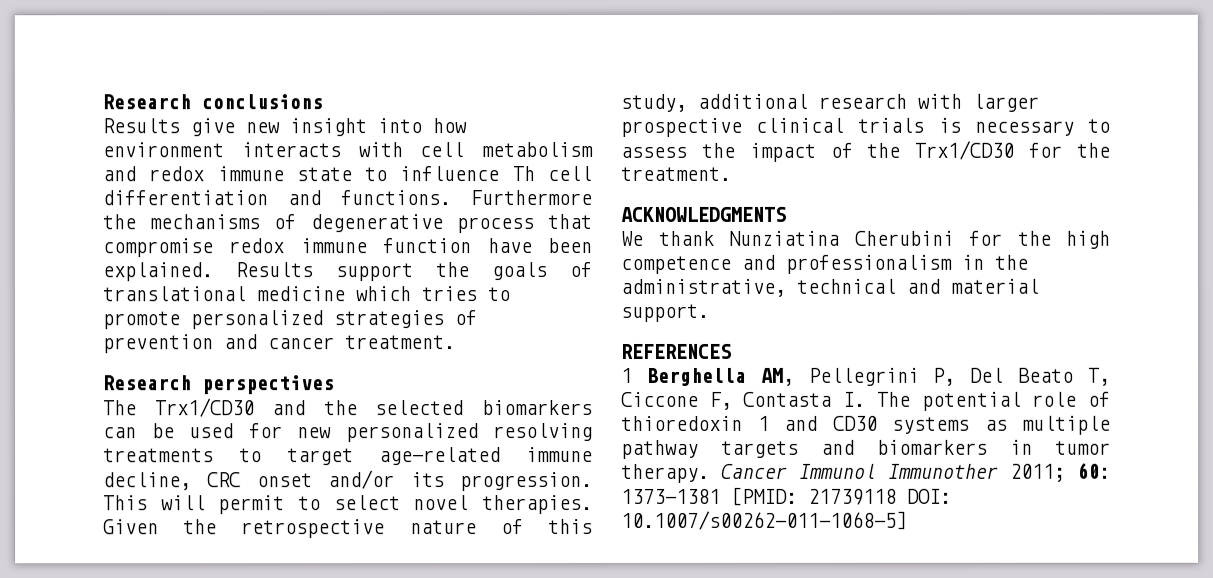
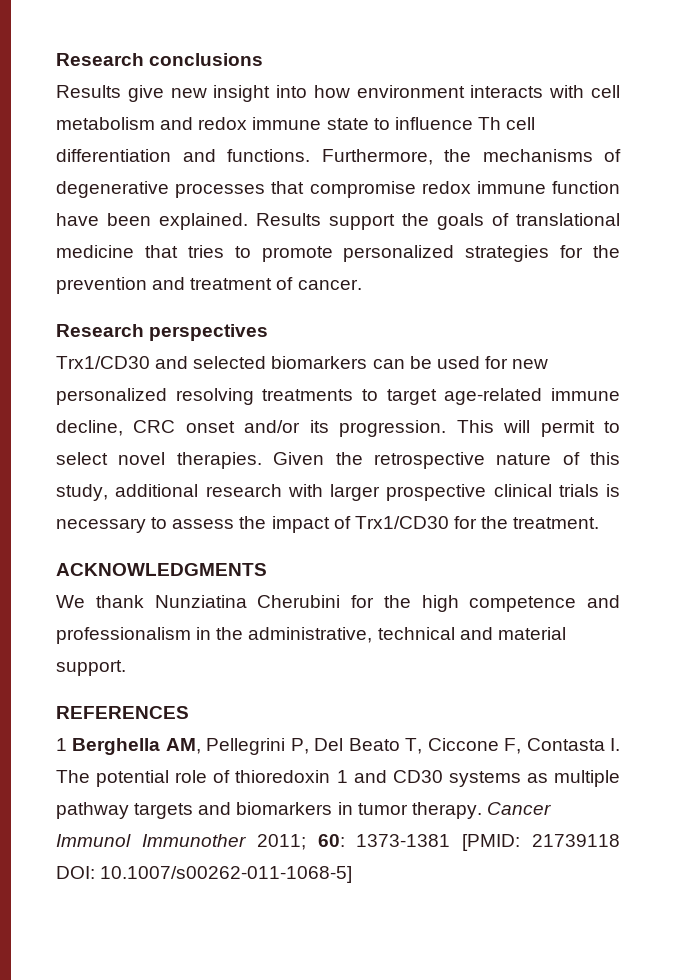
- Furthermore the mechanisms of degenerative process that compromise redox immune function have been explained.
+ Furthermore, the mechanisms of degenerative processes that compromise redox immune function have been explained.
- Results support the goals of translational medicine which tries to promote personalized strategies of prevention and cancer treatment.
+ Results support the goals of translational medicine that tries to promote personalized strategies for the prevention and treatment of cancer.
- The Trx1/CD30 and the selected biomarkers can be used for new personalized resolving treatments to target age-related immune decline, CRC onset and/or its progression.
+ Trx1/CD30 and selected biomarkers can be used for new personalized resolving treatments to target age-related immune decline, CRC onset and/or its progression.
- Given the retrospective nature of this study, additional research with larger prospective clinical trials is necessary to assess the impact of the Trx1/CD30 for the treatment.
+ Given the retrospective nature of this study, additional research with larger prospective clinical trials is necessary to assess the impact of Trx1/CD30 for the treatment.

